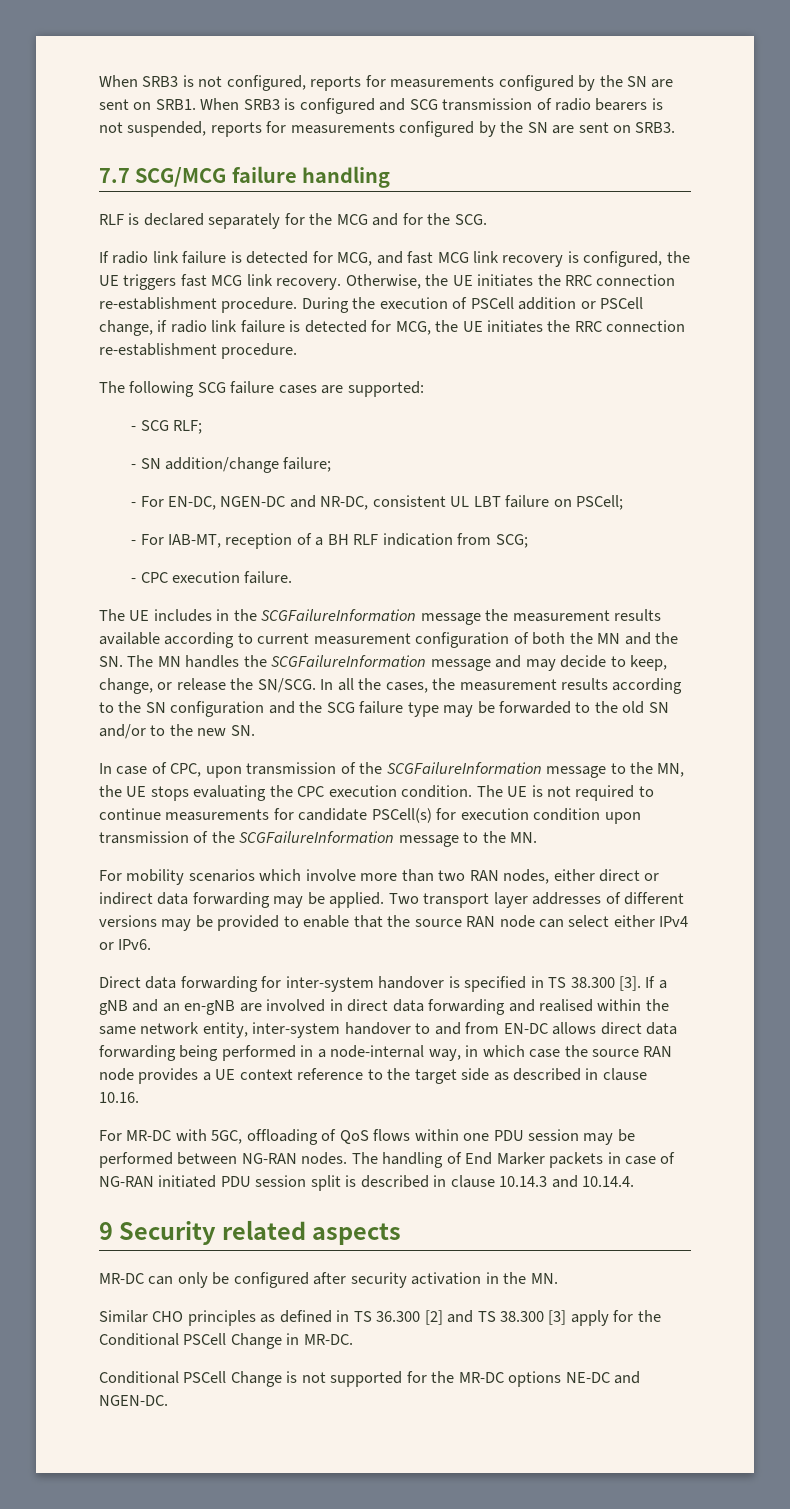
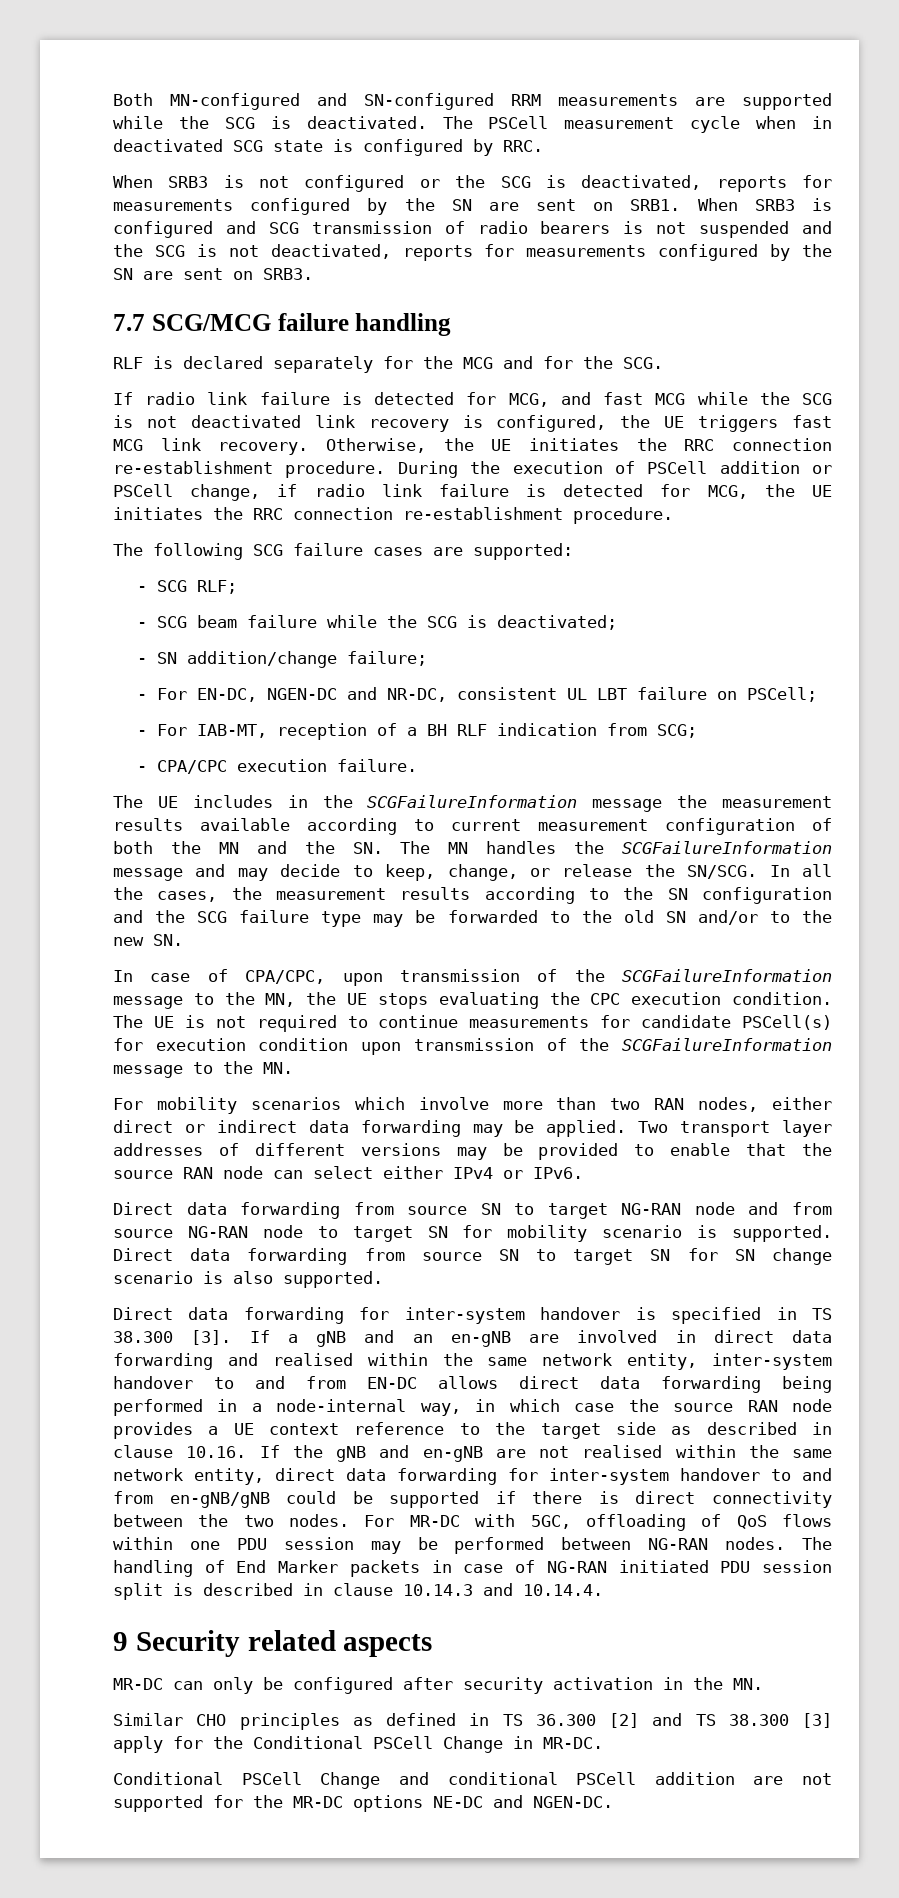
- When SRB3 is not configured, reports for measurements configured by the SN are sent on SRB1.
+ Both MN-configured and SN-configured RRM measurements are supported while the SCG is deactivated. The PSCell measurement cycle when in deactivated SCG state is configured by RRC.
+ When SRB3 is not configured or the SCG is deactivated, reports for measurements configured by the SN are sent on SRB1.
- When SRB3 is configured and SCG transmission of radio bearers is not suspended, reports for measurements configured by the SN are sent on SRB3.
+ When SRB3 is configured and SCG transmission of radio bearers is not suspended and the SCG is not deactivated, reports for measurements configured by the SN are sent on SRB3.
- If radio link failure is detected for MCG, and fast MCG link recovery is configured, the UE triggers fast MCG link recovery.
+ If radio link failure is detected for MCG, and fast MCG while the SCG is not deactivated link recovery is configured, the UE triggers fast MCG link recovery.
+ - SCG beam failure while the SCG is deactivated;
- - CPC execution failure.
+ - CPA/CPC execution failure.
- In case of CPC, upon transmission of the SCGFailureInformation message to the MN, the UE stops evaluating the CPC execution condition.
+ In case of CPA/CPC, upon transmission of the SCGFailureInformation message to the MN, the UE stops evaluating the CPC execution condition.
+ Direct data forwarding from source SN to target NG-RAN node and from source NG-RAN node to target SN for mobility scenario is supported. Direct data forwarding from source SN to target SN for SN change scenario is also supported.
- If a gNB and an en-gNB are involved in direct data forwarding and realised within the same network entity, inter-system handover to and from EN-DC allows direct data forwarding being performed in a node-internal way, in which case the source RAN node provides a UE context reference to the target side as described in clause 10.16.
- For MR-DC with 5GC, offloading of QoS flows within one PDU session may be performed between NG-RAN nodes.
+ If a gNB and an en-gNB are involved in direct data forwarding and realised within the same network entity, inter-system handover to and from EN-DC allows direct data forwarding being performed in a node-internal way, in which case the source RAN node provides a UE context reference to the target side as described in clause 10.16. If the gNB and en-gNB are not realised within the same network entity, direct data forwarding for inter-system handover to and from en-gNB/gNB could be supported if there is direct connectivity between the two nodes. For MR-DC with 5GC, offloading of QoS flows within one PDU session may be performed between NG-RAN nodes.
- Conditional PSCell Change is not supported for the MR-DC options NE-DC and NGEN-DC.
+ Conditional PSCell Change and conditional PSCell addition are not supported for the MR-DC options NE-DC and NGEN-DC.

